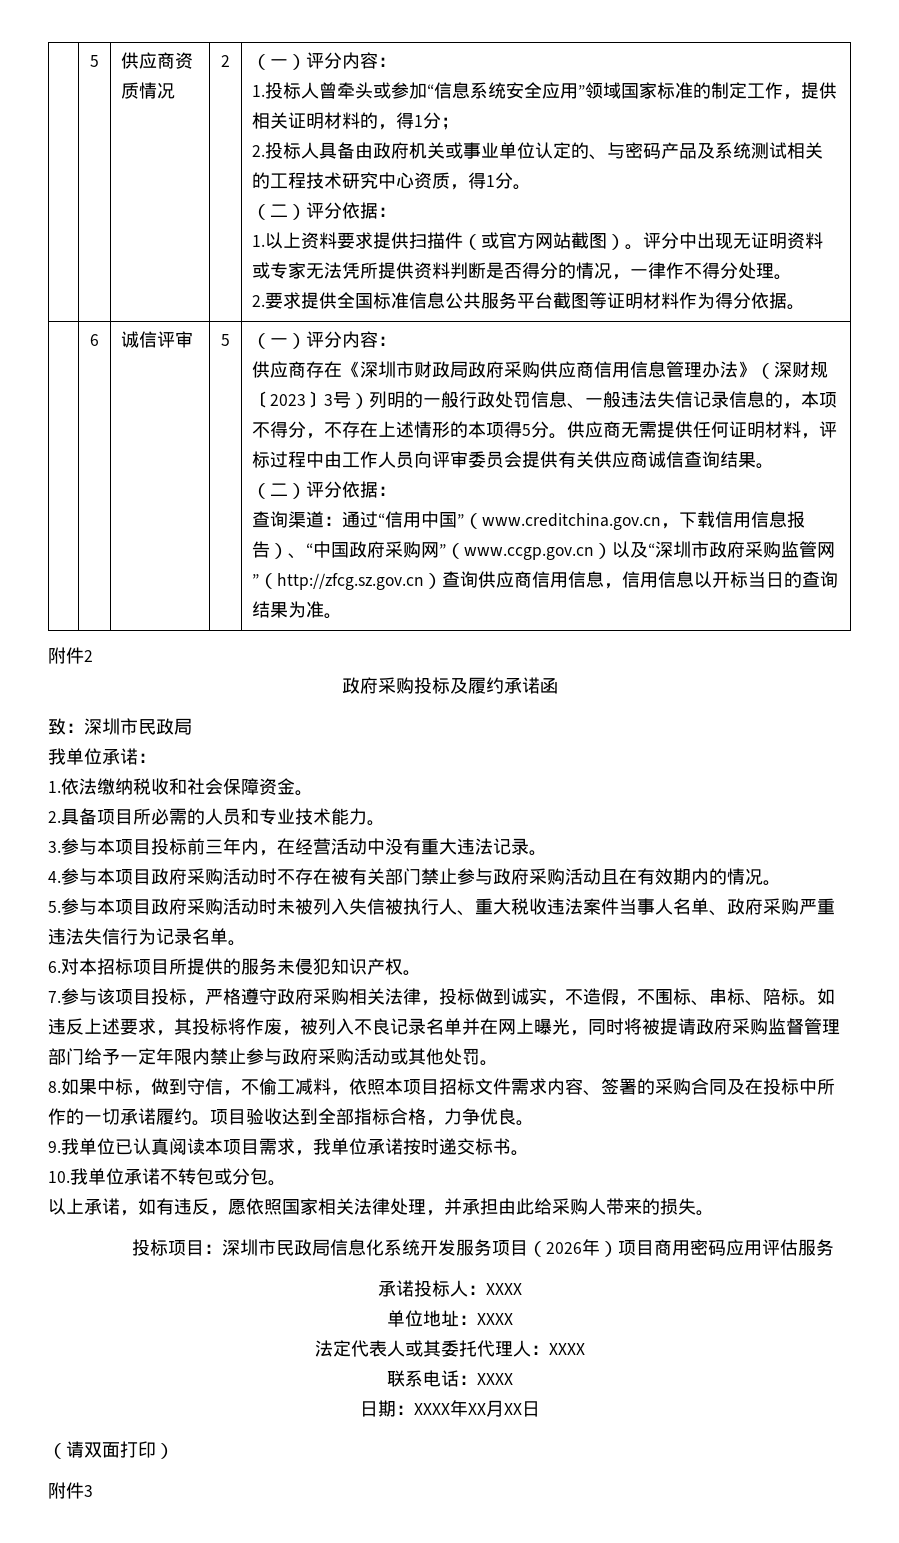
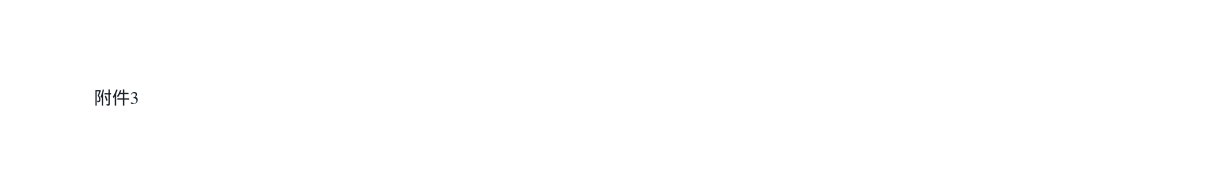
- 5 | 供应商资质情况 | 2 | （一）评分内容：
- 1.投标人曾牵头或参加“信息系统安全应用”领域国家标准的制定工作，提供相关证明材料的，得1分；
- 2.投标人具备由政府机关或事业单位认定的、与密码产品及系统测试相关的工程技术研究中心资质，得1分。
- （二）评分依据：
- 1.以上资料要求提供扫描件（或官方网站截图）。评分中出现无证明资料或专家无法凭所提供资料判断是否得分的情况，一律作不得分处理。
- 2.要求提供全国标准信息公共服务平台截图等证明材料作为得分依据。
- | 6 | 诚信评审 | 5 | （一）评分内容：
- 供应商存在《深圳市财政局政府采购供应商信用信息管理办法》（深财规〔2023〕3号）列明的一般行政处罚信息、一般违法失信记录信息的，本项不得分，不存在上述情形的本项得5分。供应商无需提供任何证明材料，评标过程中由工作人员向评审委员会提供有关供应商诚信查询结果。
- （二）评分依据：
- 查询渠道：通过“信用中国”（www.creditchina.gov.cn，下载信用信息报告）、“中国政府采购网”（www.ccgp.gov.cn）以及“深圳市政府采购监管网”（http://zfcg.sz.gov.cn）查询供应商信用信息，信用信息以开标当日的查询结果为准。
- 附件2
- 政府采购投标及履约承诺函
- 致：深圳市民政局
- 我单位承诺：
- 1.依法缴纳税收和社会保障资金。
- 2.具备项目所必需的人员和专业技术能力。
- 3.参与本项目投标前三年内，在经营活动中没有重大违法记录。
- 4.参与本项目政府采购活动时不存在被有关部门禁止参与政府采购活动且在有效期内的情况。
- 5.参与本项目政府采购活动时未被列入失信被执行人、重大税收违法案件当事人名单、政府采购严重违法失信行为记录名单。
- 6.对本招标项目所提供的服务未侵犯知识产权。
- 7.参与该项目投标，严格遵守政府采购相关法律，投标做到诚实，不造假，不围标、串标、陪标。如违反上述要求，其投标将作废，被列入不良记录名单并在网上曝光，同时将被提请政府采购监督管理部门给予一定年限内禁止参与政府采购活动或其他处罚。
- 8.如果中标，做到守信，不偷工减料，依照本项目招标文件需求内容、签署的采购合同及在投标中所作的一切承诺履约。项目验收达到全部指标合格，力争优良。
- 9.我单位已认真阅读本项目需求，我单位承诺按时递交标书。
- 10.我单位承诺不转包或分包。
- 以上承诺，如有违反，愿依照国家相关法律处理，并承担由此给采购人带来的损失。
- 投标项目：深圳市民政局信息化系统开发服务项目（2026年）项目商用密码应用评估服务
- 承诺投标人：XXXX
- 单位地址：XXXX
- 法定代表人或其委托代理人：XXXX
- 联系电话：XXXX
- 日期：XXXX年XX月XX日
- （请双面打印）

